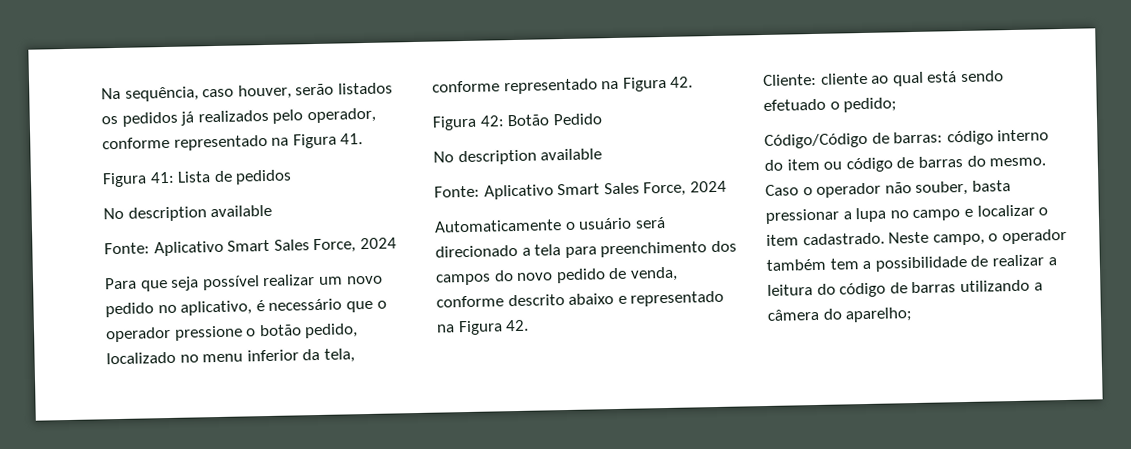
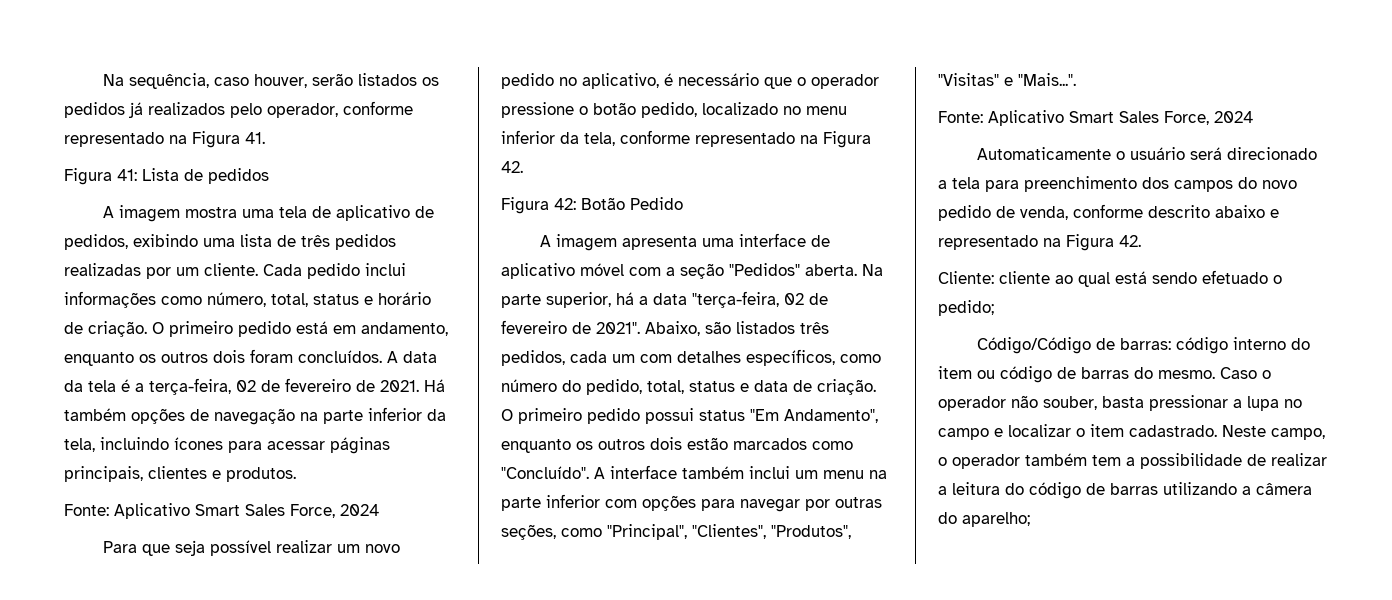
  Figura 41: Lista de pedidos
- No description available
+ A imagem mostra uma tela de aplicativo de pedidos, exibindo uma lista de três pedidos realizadas por um cliente. Cada pedido inclui informações como número, total, status e horário de criação. O primeiro pedido está em andamento, enquanto os outros dois foram concluídos. A data da tela é a terça-feira, 02 de fevereiro de 2021. Há também opções de navegação na parte inferior da tela, incluindo ícones para acessar páginas principais, clientes e produtos.
  Figura 42: Botão Pedido
- No description available
+ A imagem apresenta uma interface de aplicativo móvel com a seção "Pedidos" aberta. Na parte superior, há a data "terça-feira, 02 de fevereiro de 2021". Abaixo, são listados três pedidos, cada um com detalhes específicos, como número do pedido, total, status e data de criação. O primeiro pedido possui status "Em Andamento", enquanto os outros dois estão marcados como "Concluído". A interface também inclui um menu na parte inferior com opções para navegar por outras seções, como "Principal", "Clientes", "Produtos", "Visitas" e "Mais...".

